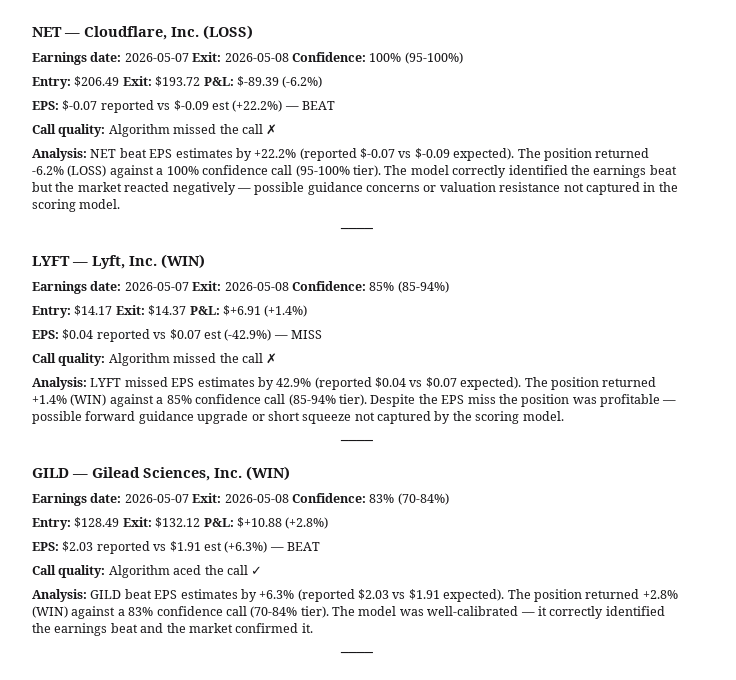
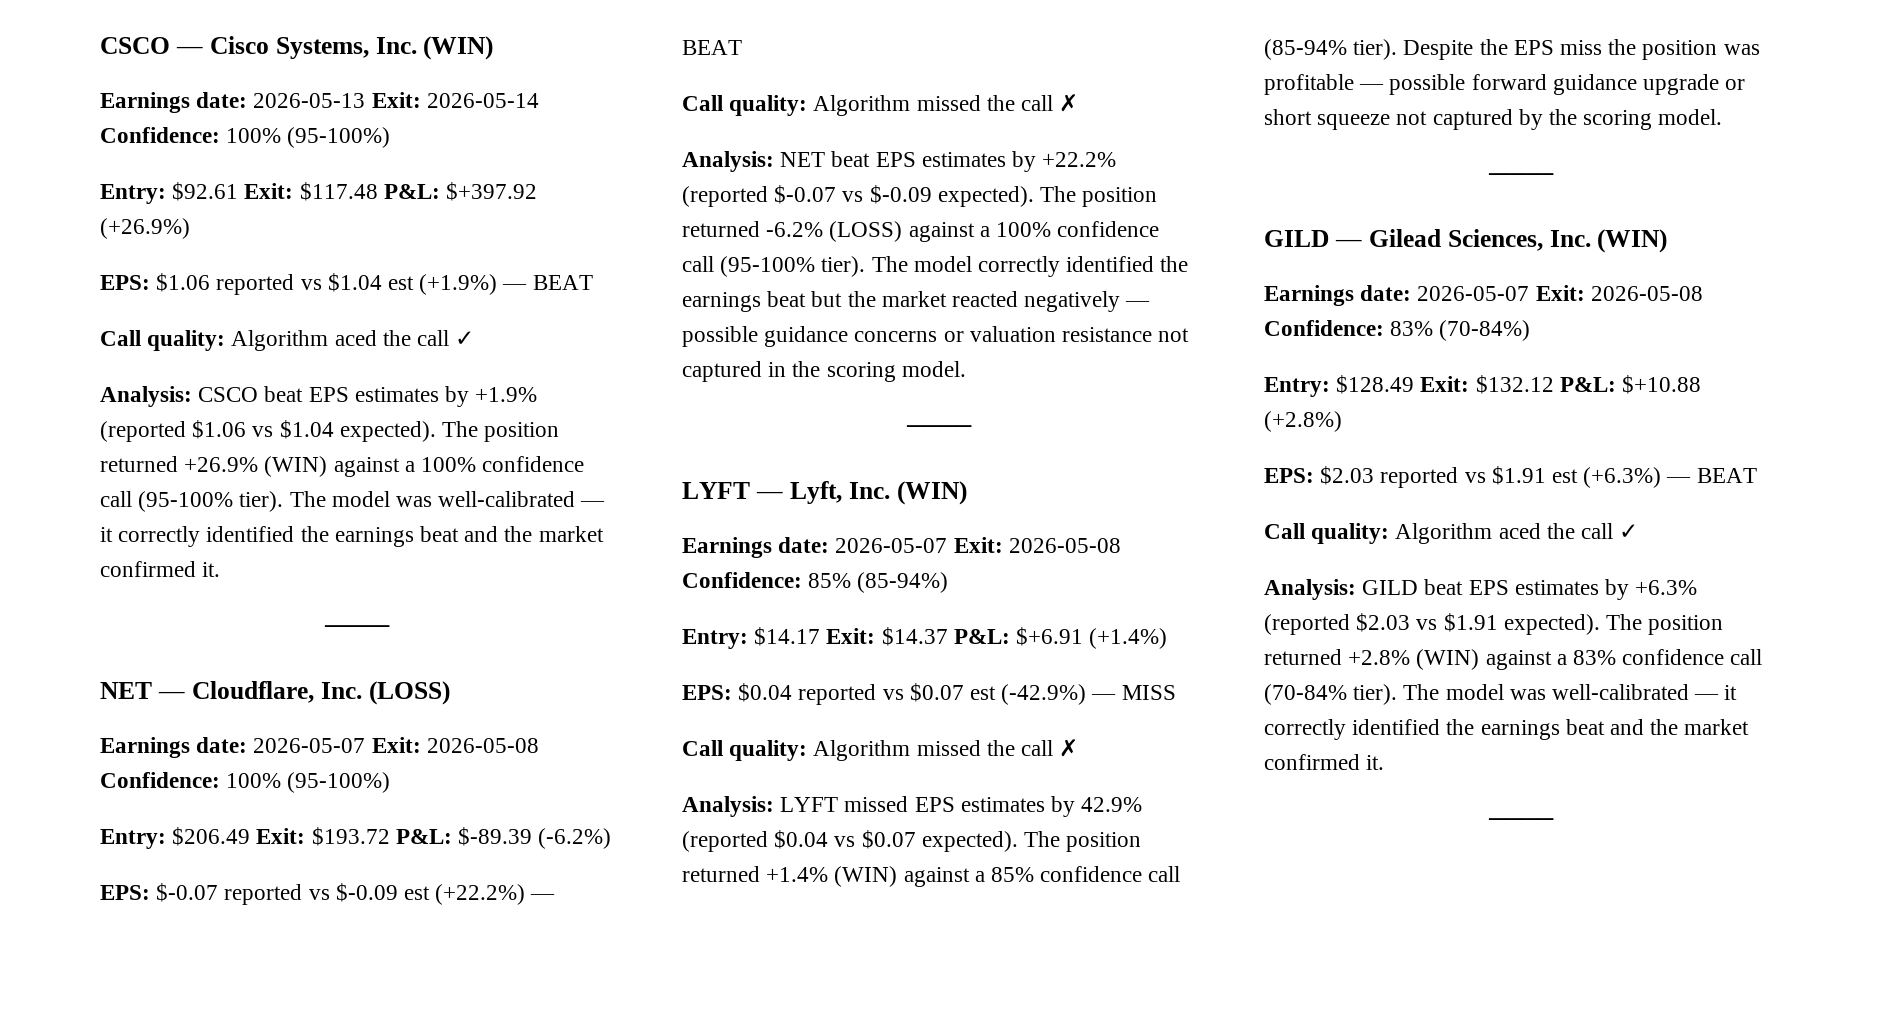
+ CSCO — Cisco Systems, Inc. (WIN)
+ Earnings date: 2026-05-13 Exit: 2026-05-14 Confidence: 100% (95-100%)
+ Entry: $92.61 Exit: $117.48 P&L: $+397.92 (+26.9%)
+ EPS: $1.06 reported vs $1.04 est (+1.9%) — BEAT
+ Call quality: Algorithm aced the call ✓
+ Analysis: CSCO beat EPS estimates by +1.9% (reported $1.06 vs $1.04 expected). The position returned +26.9% (WIN) against a 100% confidence call (95-100% tier). The model was well-calibrated — it correctly identified the earnings beat and the market confirmed it.
+ ────

